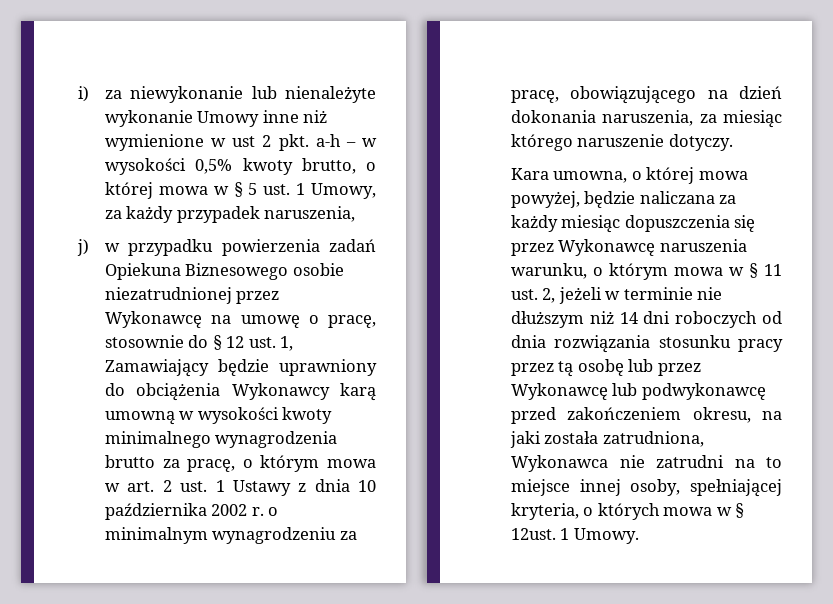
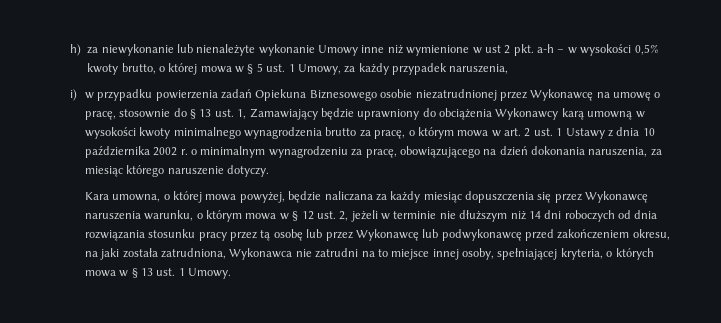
- i) za niewykonanie lub nienależyte wykonanie Umowy inne niż wymienione w ust 2 pkt. a-h – w wysokości 0,5% kwoty brutto, o której mowa w § 5 ust. 1 Umowy, za każdy przypadek naruszenia,
+ h) za niewykonanie lub nienależyte wykonanie Umowy inne niż wymienione w ust 2 pkt. a-h – w wysokości 0,5% kwoty brutto, o której mowa w § 5 ust. 1 Umowy, za każdy przypadek naruszenia,
- j) w przypadku powierzenia zadań Opiekuna Biznesowego osobie niezatrudnionej przez Wykonawcę na umowę o pracę, stosownie do § 12 ust. 1, Zamawiający będzie uprawniony do obciążenia Wykonawcy karą umowną w wysokości kwoty minimalnego wynagrodzenia brutto za pracę, o którym mowa w art. 2 ust. 1 Ustawy z dnia 10 października 2002 r. o minimalnym wynagrodzeniu za pracę, obowiązującego na dzień dokonania naruszenia, za miesiąc którego naruszenie dotyczy.
+ i) w przypadku powierzenia zadań Opiekuna Biznesowego osobie niezatrudnionej przez Wykonawcę na umowę o pracę, stosownie do § 13 ust. 1, Zamawiający będzie uprawniony do obciążenia Wykonawcy karą umowną w wysokości kwoty minimalnego wynagrodzenia brutto za pracę, o którym mowa w art. 2 ust. 1 Ustawy z dnia 10 października 2002 r. o minimalnym wynagrodzeniu za pracę, obowiązującego na dzień dokonania naruszenia, za miesiąc którego naruszenie dotyczy.
- Kara umowna, o której mowa powyżej, będzie naliczana za każdy miesiąc dopuszczenia się przez Wykonawcę naruszenia warunku, o którym mowa w § 11 ust. 2, jeżeli w terminie nie dłuższym niż 14 dni roboczych od dnia rozwiązania stosunku pracy przez tą osobę lub przez Wykonawcę lub podwykonawcę przed zakończeniem okresu, na jaki została zatrudniona, Wykonawca nie zatrudni na to miejsce innej osoby, spełniającej kryteria, o których mowa w § 12ust. 1 Umowy.
+ Kara umowna, o której mowa powyżej, będzie naliczana za każdy miesiąc dopuszczenia się przez Wykonawcę naruszenia warunku, o którym mowa w § 12 ust. 2, jeżeli w terminie nie dłuższym niż 14 dni roboczych od dnia rozwiązania stosunku pracy przez tą osobę lub przez Wykonawcę lub podwykonawcę przed zakończeniem okresu, na jaki została zatrudniona, Wykonawca nie zatrudni na to miejsce innej osoby, spełniającej kryteria, o których mowa w § 13 ust. 1 Umowy.

